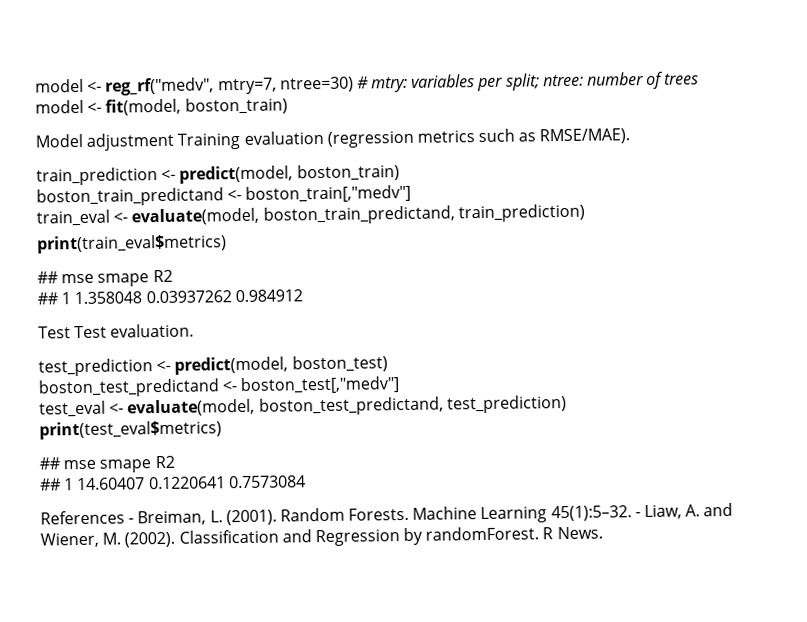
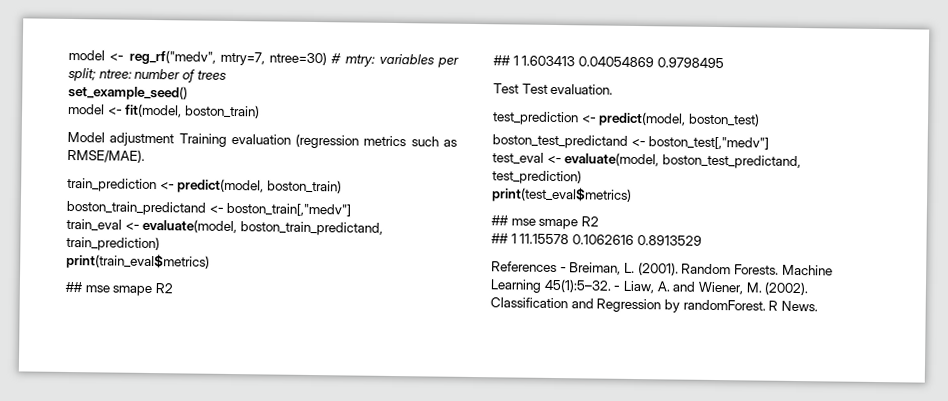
+ set_example_seed()
- ## 1 1.358048 0.03937262 0.984912
+ ## 1 1.603413 0.04054869 0.9798495
- ## 1 14.60407 0.1220641 0.7573084
+ ## 1 11.15578 0.1062616 0.8913529

